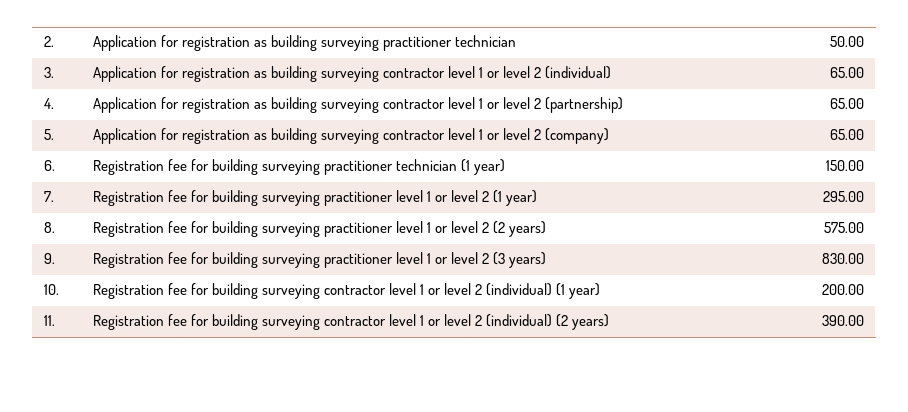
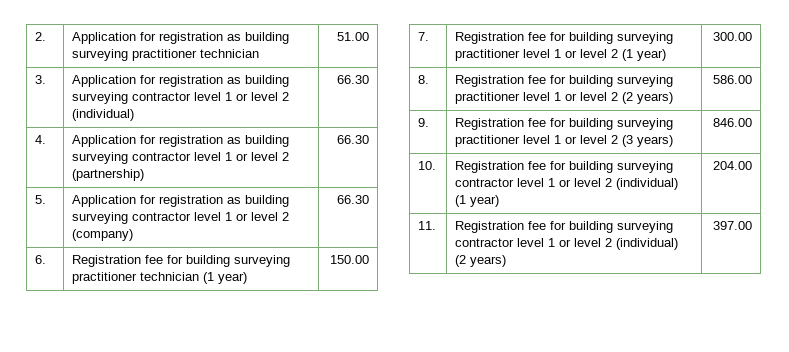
- 2. | Application for registration as building surveying practitioner technician | 50.00
+ 2. | Application for registration as building surveying practitioner technician | 51.00
- 3. | Application for registration as building surveying contractor level 1 or level 2 (individual) | 65.00
+ 3. | Application for registration as building surveying contractor level 1 or level 2 (individual) | 66.30
- 4. | Application for registration as building surveying contractor level 1 or level 2 (partnership) | 65.00
+ 4. | Application for registration as building surveying contractor level 1 or level 2 (partnership) | 66.30
- 5. | Application for registration as building surveying contractor level 1 or level 2 (company) | 65.00
+ 5. | Application for registration as building surveying contractor level 1 or level 2 (company) | 66.30
- 7. | Registration fee for building surveying practitioner level 1 or level 2 (1 year) | 295.00
+ 7. | Registration fee for building surveying practitioner level 1 or level 2 (1 year) | 300.00
- 8. | Registration fee for building surveying practitioner level 1 or level 2 (2 years) | 575.00
+ 8. | Registration fee for building surveying practitioner level 1 or level 2 (2 years) | 586.00
- 9. | Registration fee for building surveying practitioner level 1 or level 2 (3 years) | 830.00
+ 9. | Registration fee for building surveying practitioner level 1 or level 2 (3 years) | 846.00
- 10. | Registration fee for building surveying contractor level 1 or level 2 (individual) (1 year) | 200.00
+ 10. | Registration fee for building surveying contractor level 1 or level 2 (individual) (1 year) | 204.00
- 11. | Registration fee for building surveying contractor level 1 or level 2 (individual) (2 years) | 390.00
+ 11. | Registration fee for building surveying contractor level 1 or level 2 (individual) (2 years) | 397.00

